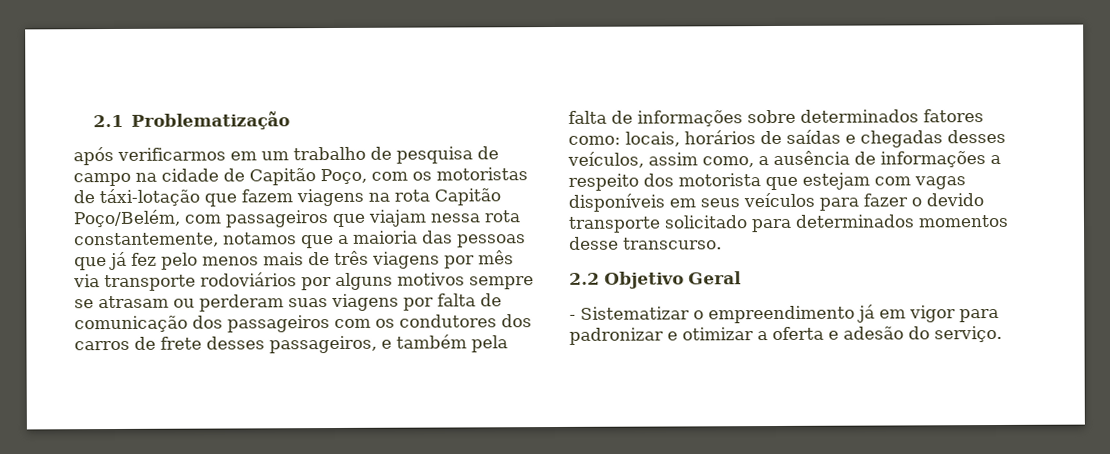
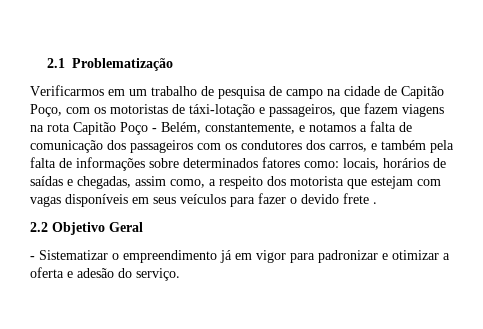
- após verificarmos em um trabalho de pesquisa de campo na cidade de Capitão Poço, com os motoristas de táxi-lotação que fazem viagens na rota Capitão Poço/Belém, com passageiros que viajam nessa rota constantemente, notamos que a maioria das pessoas que já fez pelo menos mais de três viagens por mês via transporte rodoviários por alguns motivos sempre se atrasam ou perderam suas viagens por falta de comunicação dos passageiros com os condutores dos carros de frete desses passageiros, e também pela falta de informações sobre determinados fatores como:
+ Verificarmos em um trabalho de pesquisa de campo na cidade de Capitão Poço, com os motoristas de táxi-lotação e passageiros, que fazem viagens na rota Capitão Poço - Belém, constantemente, e notamos a falta de comunicação dos passageiros com os condutores dos carros, e também pela falta de informações sobre determinados fatores como:
- locais, horários de saídas e chegadas desses veículos, assim como, a ausência de informações a respeito dos motorista que estejam com vagas disponíveis em seus veículos para fazer o devido transporte solicitado para determinados momentos desse transcurso.
+ locais, horários de saídas e chegadas, assim como, a respeito dos motorista que estejam com vagas disponíveis em seus veículos para fazer o devido frete .

